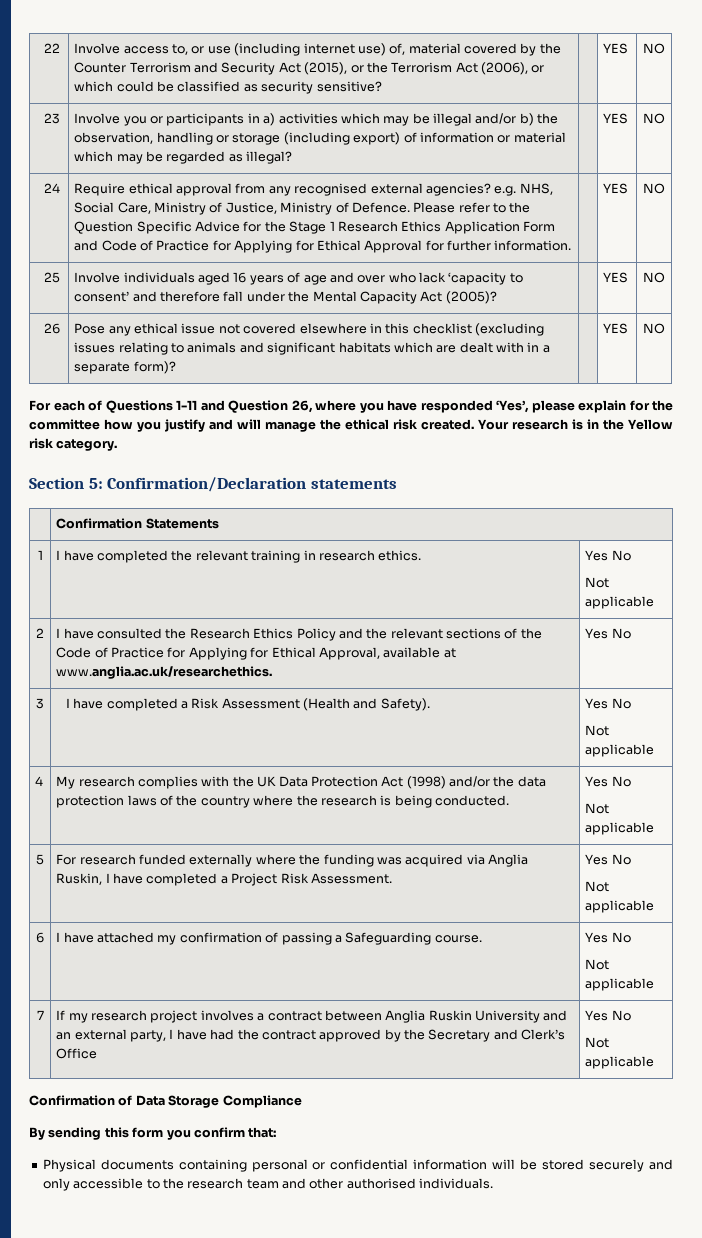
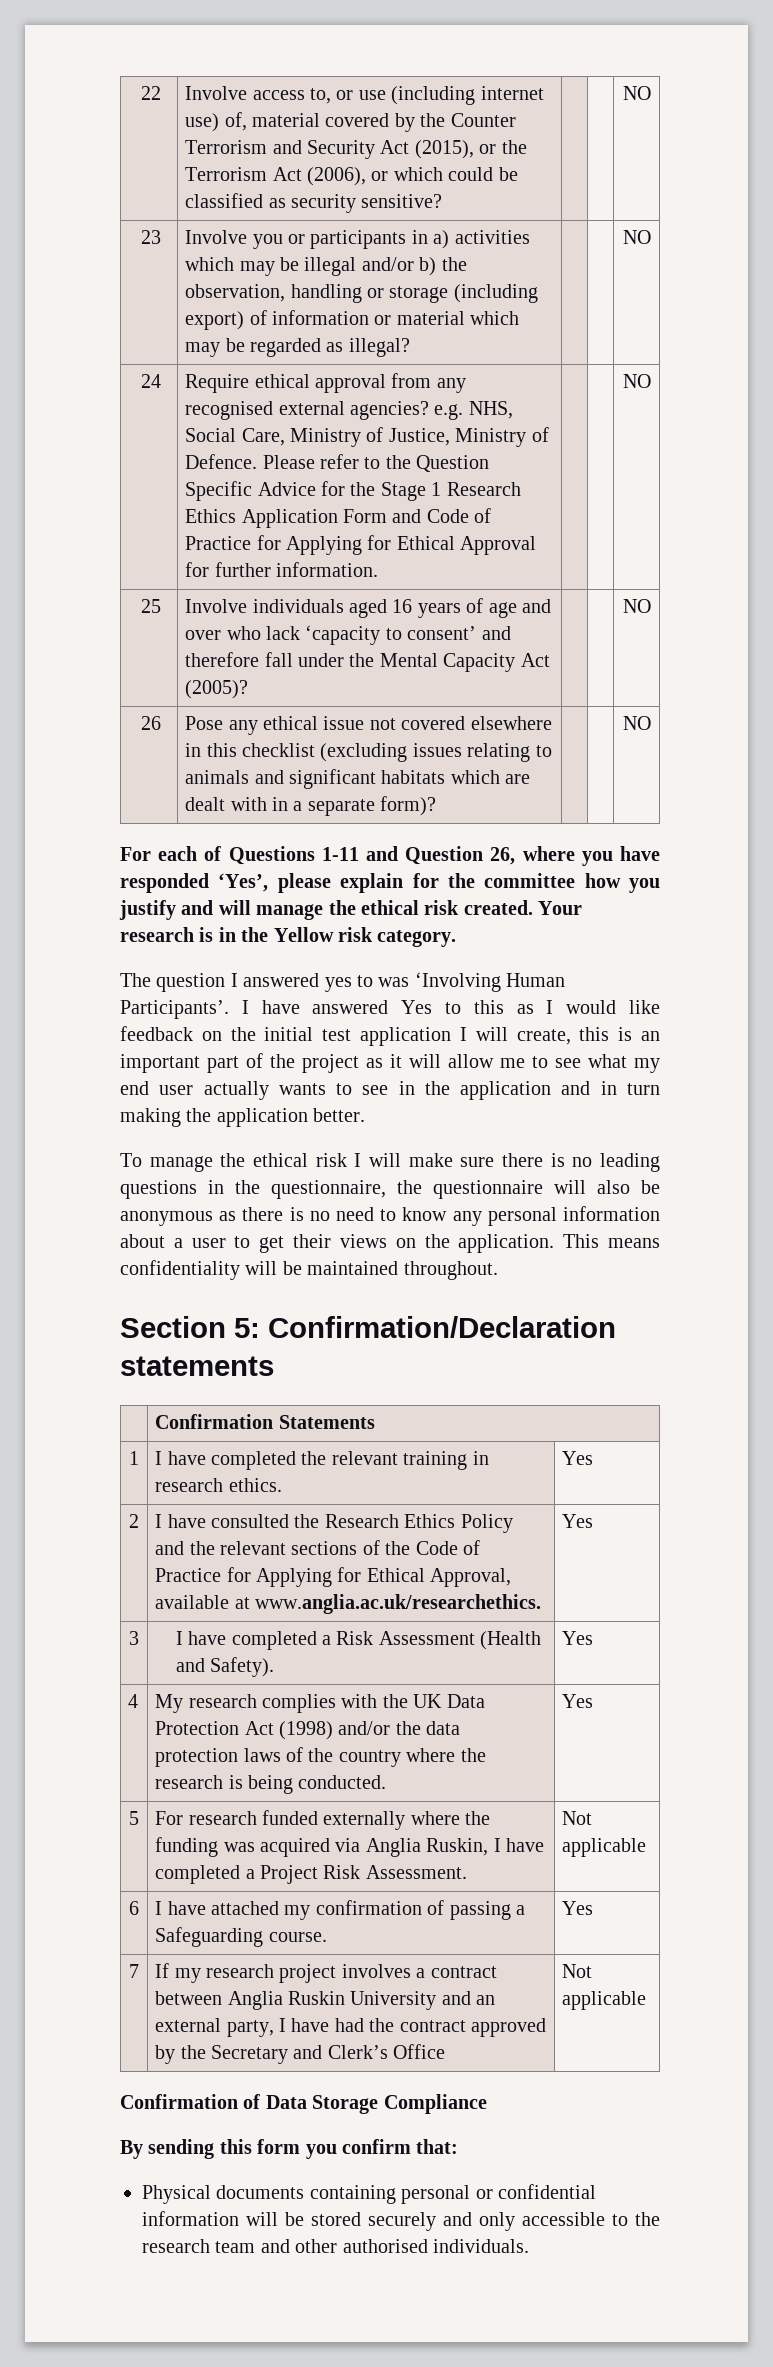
- 22 | Involve access to, or use (including internet use) of, material covered by the Counter Terrorism and Security Act (2015), or the Terrorism Act (2006), or which could be classified as security sensitive? | | YES | NO
+ 22 | Involve access to, or use (including internet use) of, material covered by the Counter Terrorism and Security Act (2015), or the Terrorism Act (2006), or which could be classified as security sensitive? | | | NO
- 23 | Involve you or participants in a) activities which may be illegal and/or b) the observation, handling or storage (including export) of information or material which may be regarded as illegal? | | YES | NO
+ 23 | Involve you or participants in a) activities which may be illegal and/or b) the observation, handling or storage (including export) of information or material which may be regarded as illegal? | | | NO
- Please refer to the Question Specific Advice for the Stage 1 Research Ethics Application Form and Code of Practice for Applying for Ethical Approval for further information. | | YES
+ Please refer to the Question Specific Advice for the Stage 1 Research Ethics Application Form and Code of Practice for Applying for Ethical Approval for further information.
- 25 | Involve individuals aged 16 years of age and over who lack ‘capacity to consent’ and therefore fall under the Mental Capacity Act (2005)? | | YES | NO
+ 25 | Involve individuals aged 16 years of age and over who lack ‘capacity to consent’ and therefore fall under the Mental Capacity Act (2005)? | | | NO
- 26 | Pose any ethical issue not covered elsewhere in this checklist (excluding issues relating to animals and significant habitats which are dealt with in a separate form)? | | YES | NO
+ 26 | Pose any ethical issue not covered elsewhere in this checklist (excluding issues relating to animals and significant habitats which are dealt with in a separate form)? | | | NO
+ The question I answered yes to was ‘Involving Human Participants’. I have answered Yes to this as I would like feedback on the initial test application I will create, this is an important part of the project as it will allow me to see what my end user actually wants to see in the application and in turn making the application better.
+ To manage the ethical risk I will make sure there is no leading questions in the questionnaire, the questionnaire will also be anonymous as there is no need to know any personal information about a user to get their views on the application. This means confidentiality will be maintained throughout.
- 1 | I have completed the relevant training in research ethics. | Yes No
- Not applicable
+ 1 | I have completed the relevant training in research ethics. | Yes
- 2 | I have consulted the Research Ethics Policy and the relevant sections of the Code of Practice for Applying for Ethical Approval, available at www.anglia.ac.uk/researchethics. | Yes No
+ 2 | I have consulted the Research Ethics Policy and the relevant sections of the Code of Practice for Applying for Ethical Approval, available at www.anglia.ac.uk/researchethics. | Yes
- 3 | I have completed a Risk Assessment (Health and Safety). | Yes No
- Not applicable
+ 3 | I have completed a Risk Assessment (Health and Safety). | Yes
- 4 | My research complies with the UK Data Protection Act (1998) and/or the data protection laws of the country where the research is being conducted. | Yes No
- Not applicable
+ 4 | My research complies with the UK Data Protection Act (1998) and/or the data protection laws of the country where the research is being conducted. | Yes
- 5 | For research funded externally where the funding was acquired via Anglia Ruskin, I have completed a Project Risk Assessment. | Yes No
- Not applicable
+ 5 | For research funded externally where the funding was acquired via Anglia Ruskin, I have completed a Project Risk Assessment. | Not applicable
- 6 | I have attached my confirmation of passing a Safeguarding course. | Yes No
- Not applicable
+ 6 | I have attached my confirmation of passing a Safeguarding course. | Yes
- 7 | If my research project involves a contract between Anglia Ruskin University and an external party, I have had the contract approved by the Secretary and Clerk’s Office | Yes No
- Not applicable
+ 7 | If my research project involves a contract between Anglia Ruskin University and an external party, I have had the contract approved by the Secretary and Clerk’s Office | Not applicable

